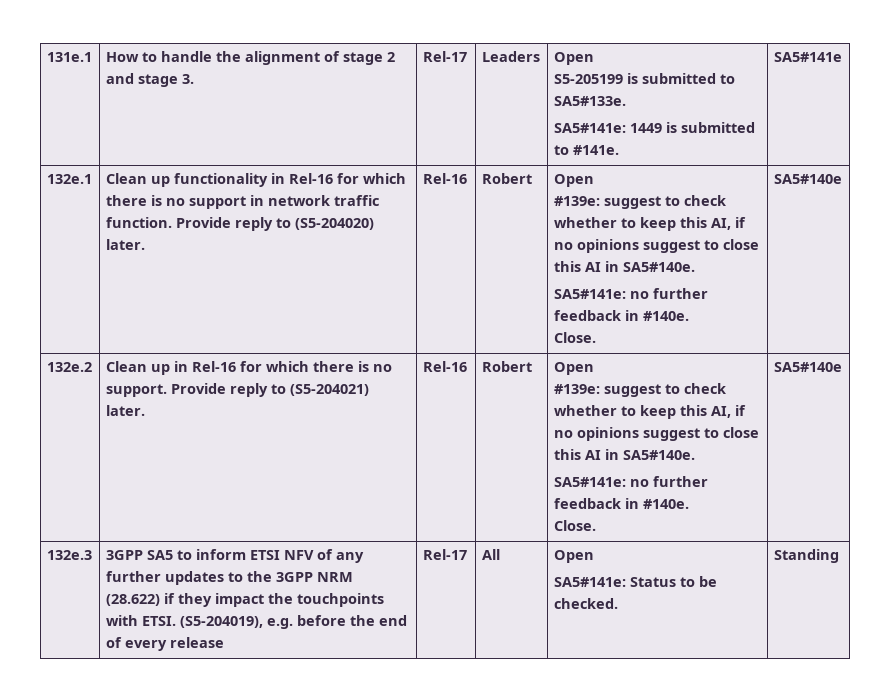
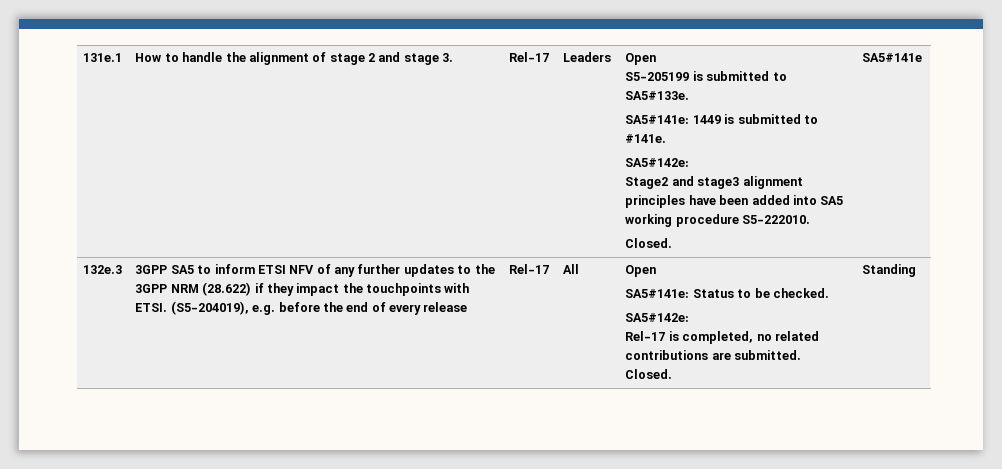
- SA5#141e: 1449 is submitted to #141e. | SA5#141e
- 132e.1 | Clean up functionality in Rel-16 for which there is no support in network traffic function. Provide reply to (S5-204020) later. | Rel-16 | Robert | Open
- #139e: suggest to check whether to keep this AI, if no opinions suggest to close this AI in SA5#140e.
- SA5#141e: no further feedback in #140e.
- Close. | SA5#140e
- 132e.2 | Clean up in Rel-16 for which there is no support. Provide reply to (S5-204021) later. | Rel-16 | Robert | Open
- #139e: suggest to check whether to keep this AI, if no opinions suggest to close this AI in SA5#140e.
- SA5#141e: no further feedback in #140e.
- Close. | SA5#140e
+ SA5#141e: 1449 is submitted to #141e.
+ SA5#142e:
+ Stage2 and stage3 alignment principles have been added into SA5 working procedure S5-222010.
+ Closed. | SA5#141e
  SA5#141e: Status to be checked.
+ SA5#142e:
+ Rel-17 is completed, no related contributions are submitted. Closed.

